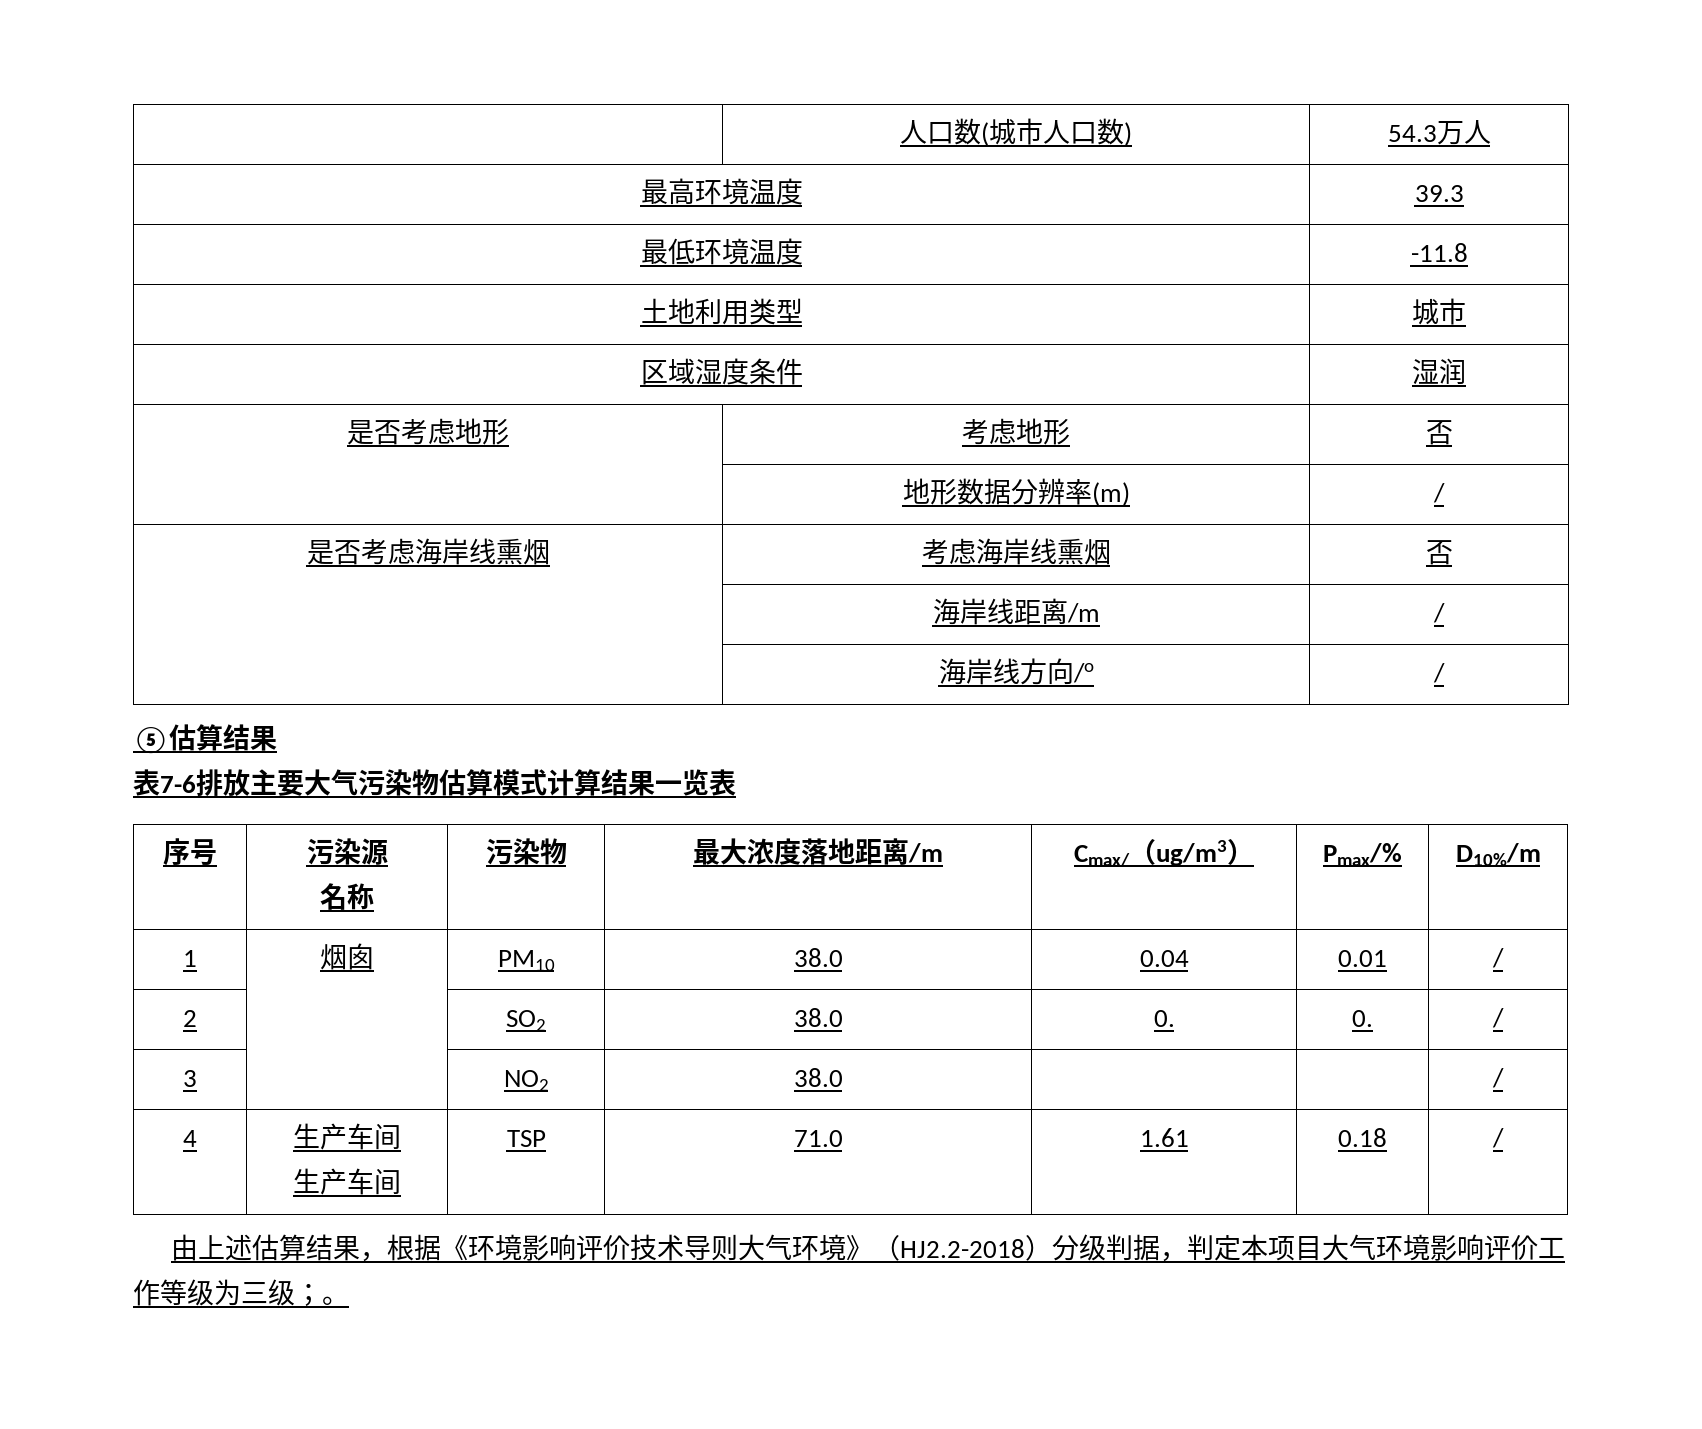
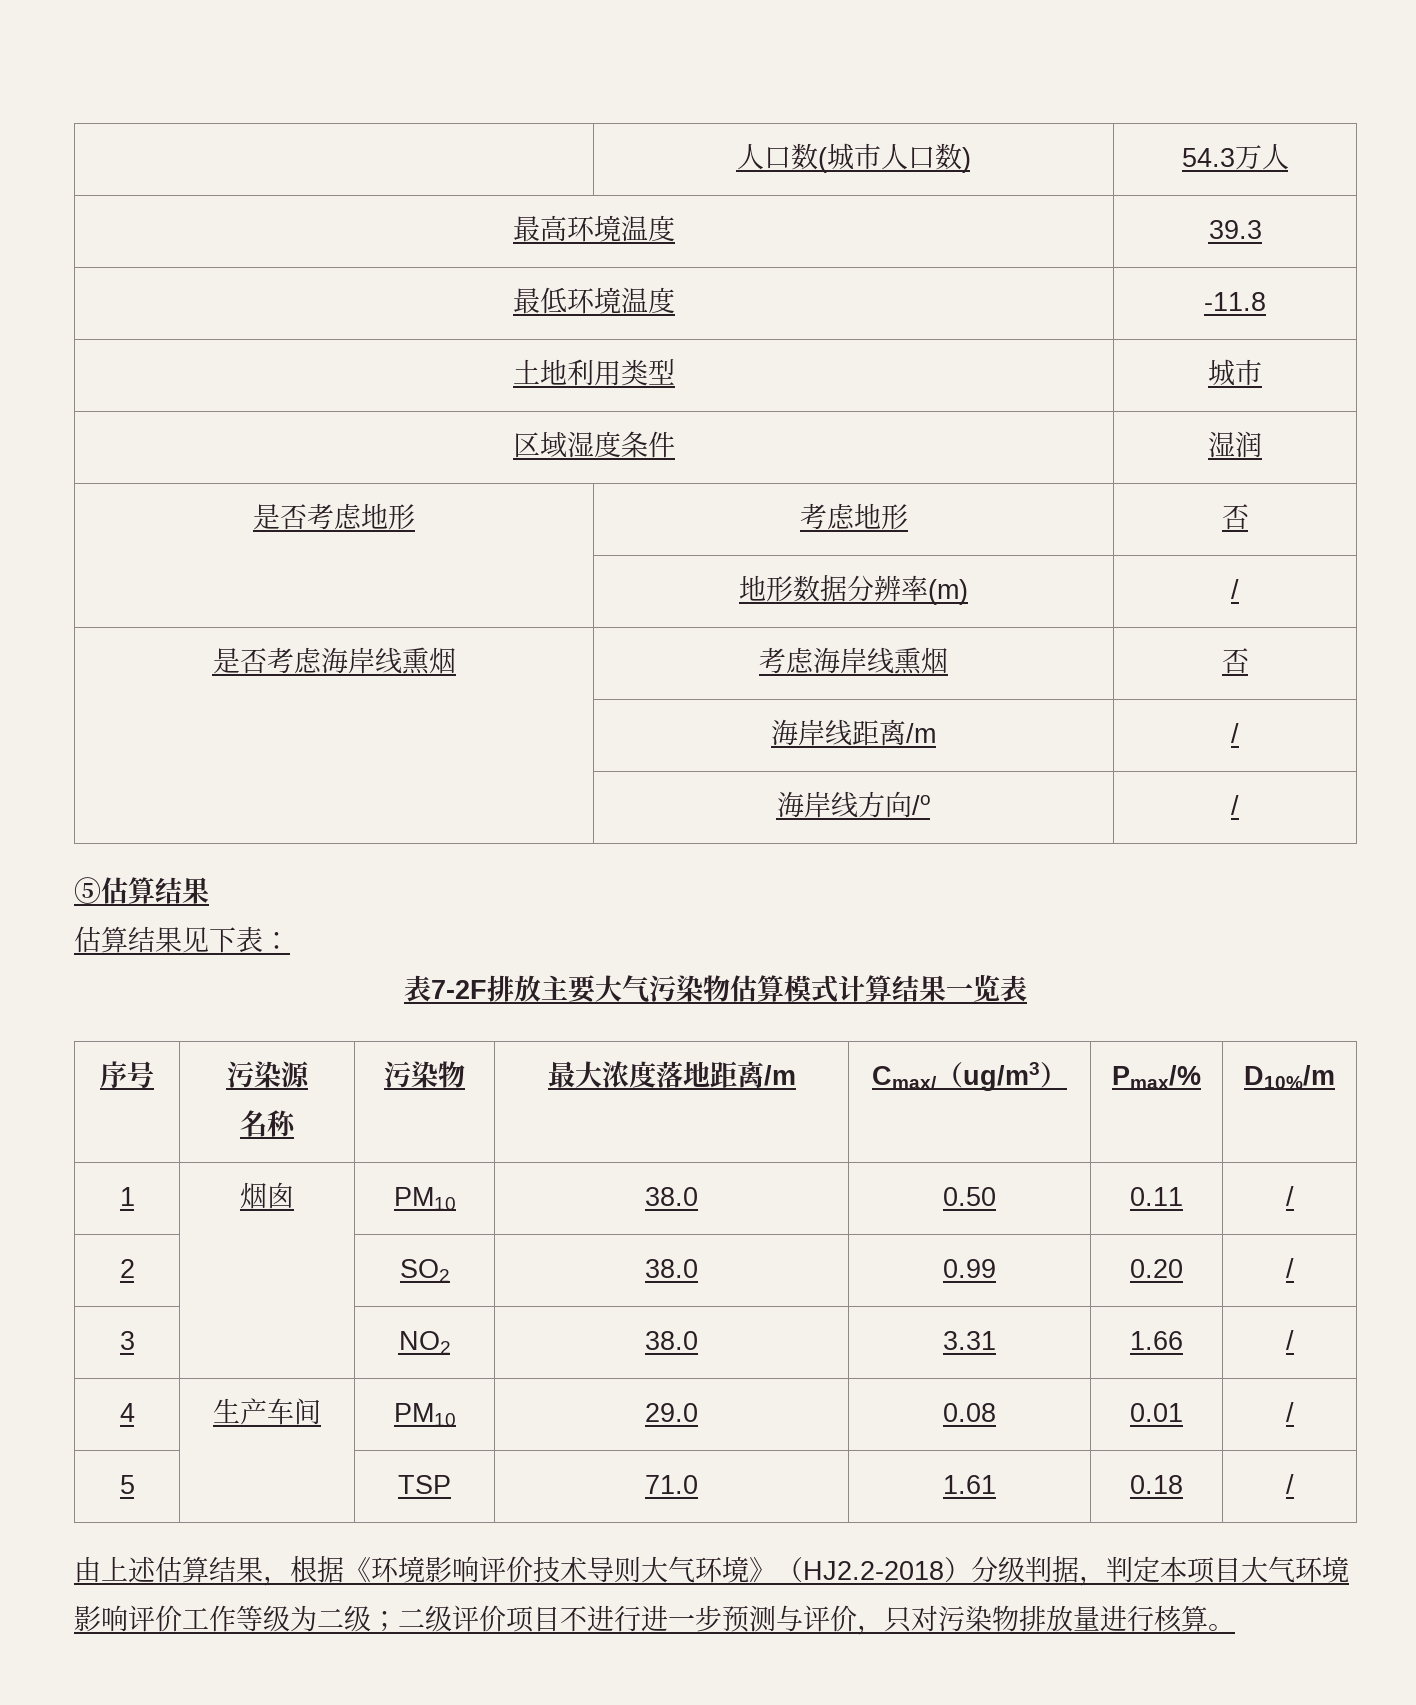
- 表7-6排放主要大气污染物估算模式计算结果一览表
+ 估算结果见下表：
+ 表7-2F排放主要大气污染物估算模式计算结果一览表
- 1 | 烟囱 | PM10 | 38.0 | 0.04 | 0.01 | /
+ 1 | 烟囱 | PM10 | 38.0 | 0.50 | 0.11 | /
- 2 | | SO2 | 38.0 | 0. | 0. | /
+ 2 | | SO2 | 38.0 | 0.99 | 0.20 | /
- 3 | | NO2 | 38.0 | | | /
+ 3 | | NO2 | 38.0 | 3.31 | 1.66 | /
- 4 | 生产车间
- 生产车间 | TSP | 71.0 | 1.61 | 0.18 | /
+ 4 | 生产车间 | PM10 | 29.0 | 0.08 | 0.01 | /
+ 5 | | TSP | 71.0 | 1.61 | 0.18 | /
- 由上述估算结果，根据《环境影响评价技术导则大气环境》（HJ2.2-2018）分级判据，判定本项目大气环境影响评价工作等级为三级；。
+ 由上述估算结果，根据《环境影响评价技术导则大气环境》（HJ2.2-2018）分级判据，判定本项目大气环境影响评价工作等级为二级；二级评价项目不进行进一步预测与评价，只对污染物排放量进行核算。

